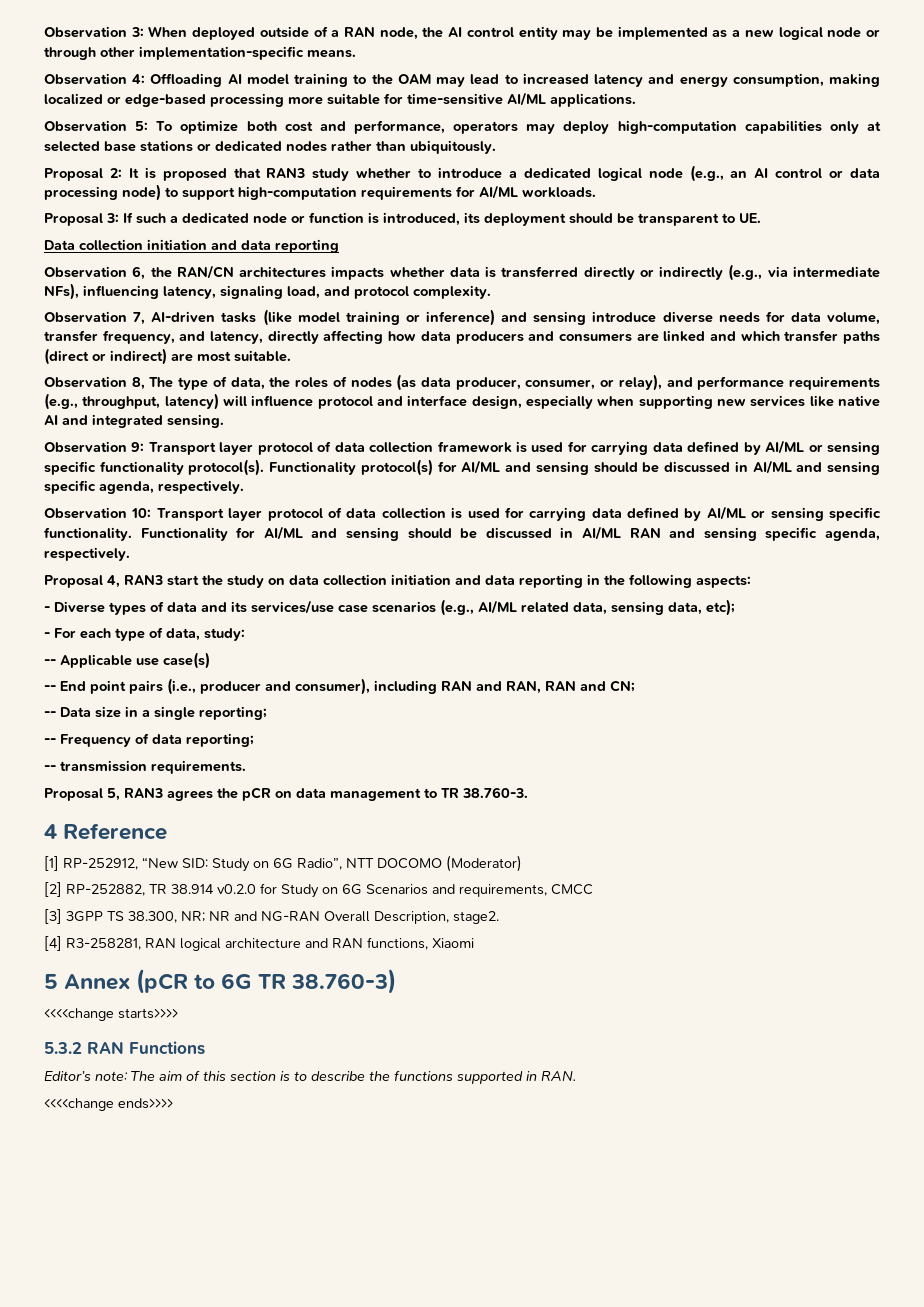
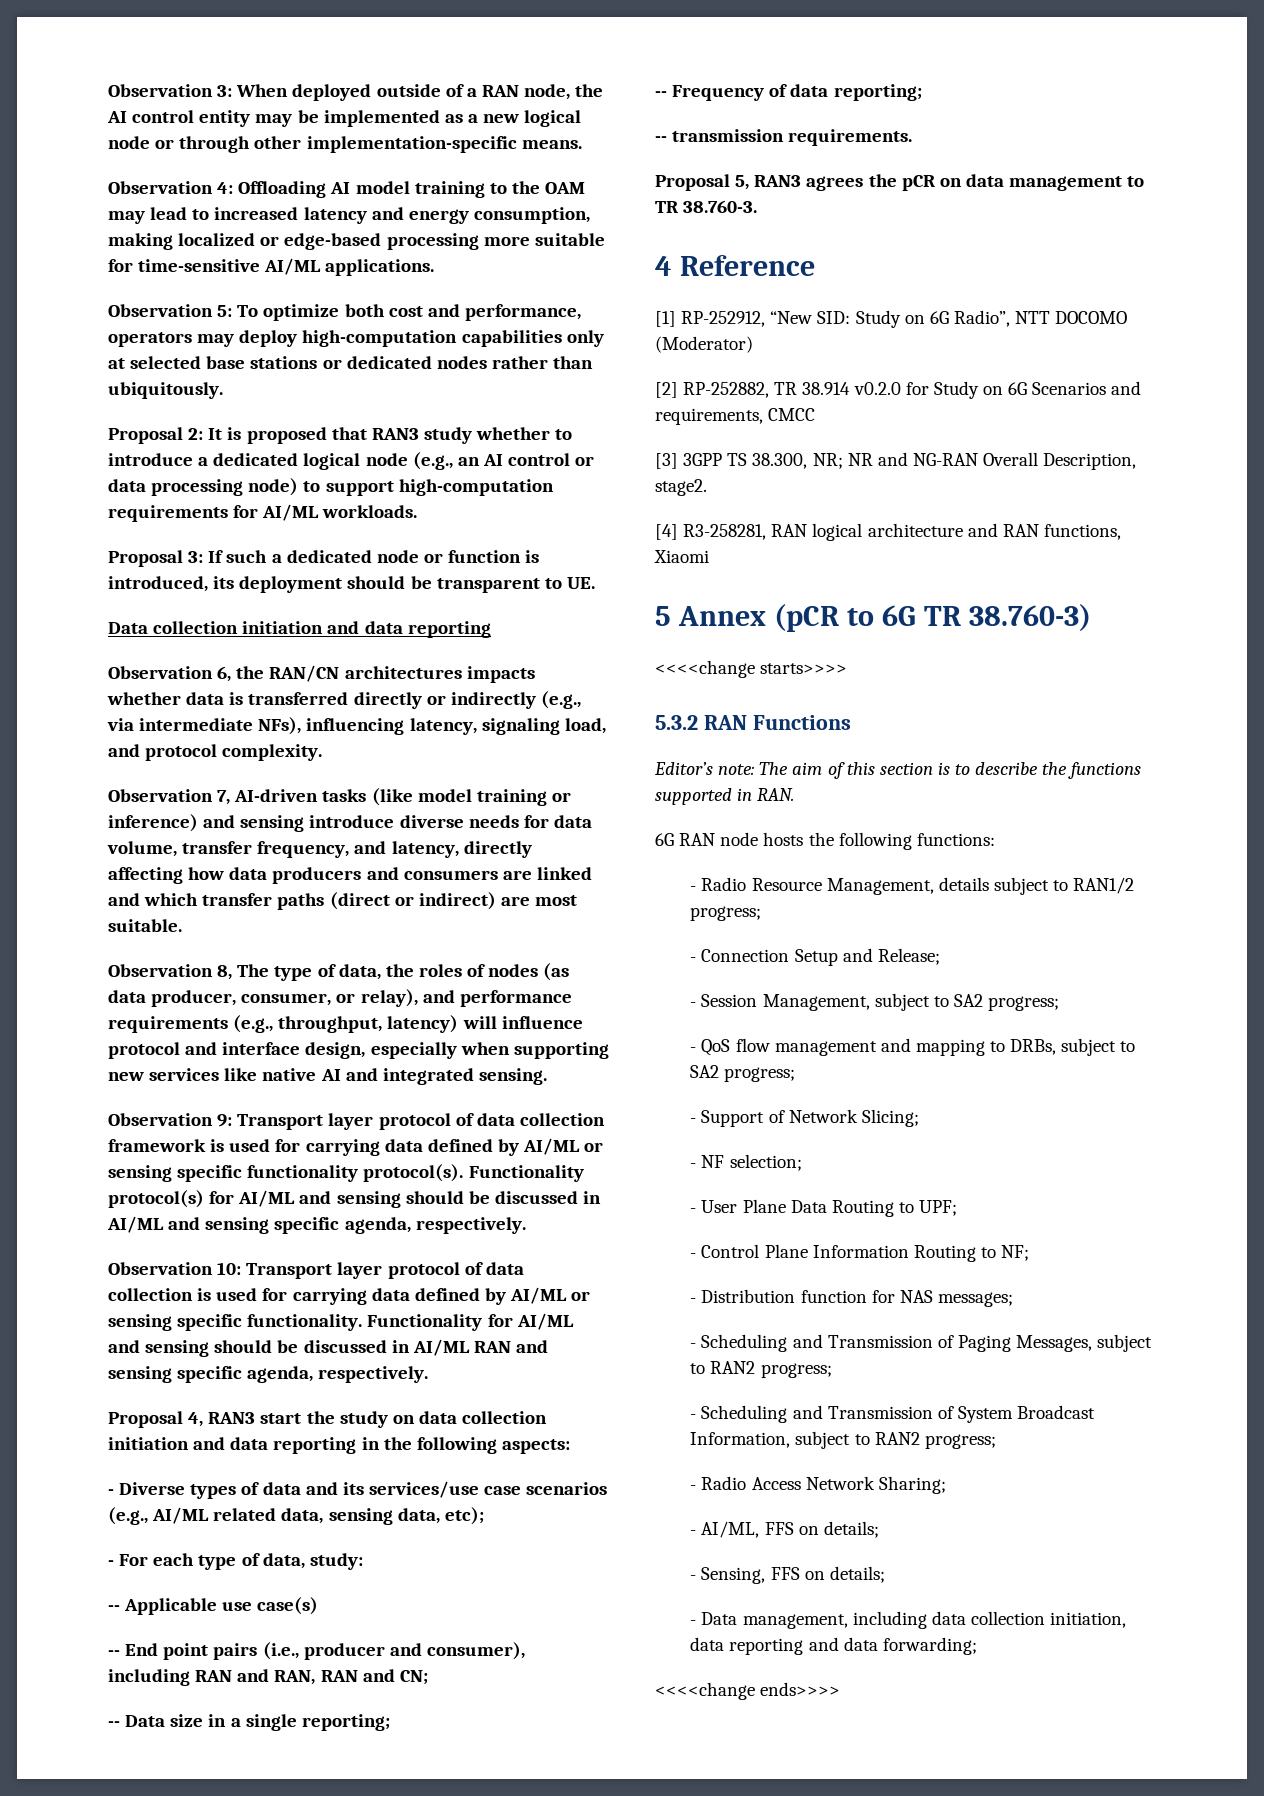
+ 6G RAN node hosts the following functions:
+ - Radio Resource Management, details subject to RAN1/2 progress;
+ - Connection Setup and Release;
+ - Session Management, subject to SA2 progress;
+ - QoS flow management and mapping to DRBs, subject to SA2 progress;
+ - Support of Network Slicing;
+ - NF selection;
+ - User Plane Data Routing to UPF;
+ - Control Plane Information Routing to NF;
+ - Distribution function for NAS messages;
+ - Scheduling and Transmission of Paging Messages, subject to RAN2 progress;
+ - Scheduling and Transmission of System Broadcast Information, subject to RAN2 progress;
+ - Radio Access Network Sharing;
+ - AI/ML, FFS on details;
+ - Sensing, FFS on details;
+ - Data management, including data collection initiation, data reporting and data forwarding;

